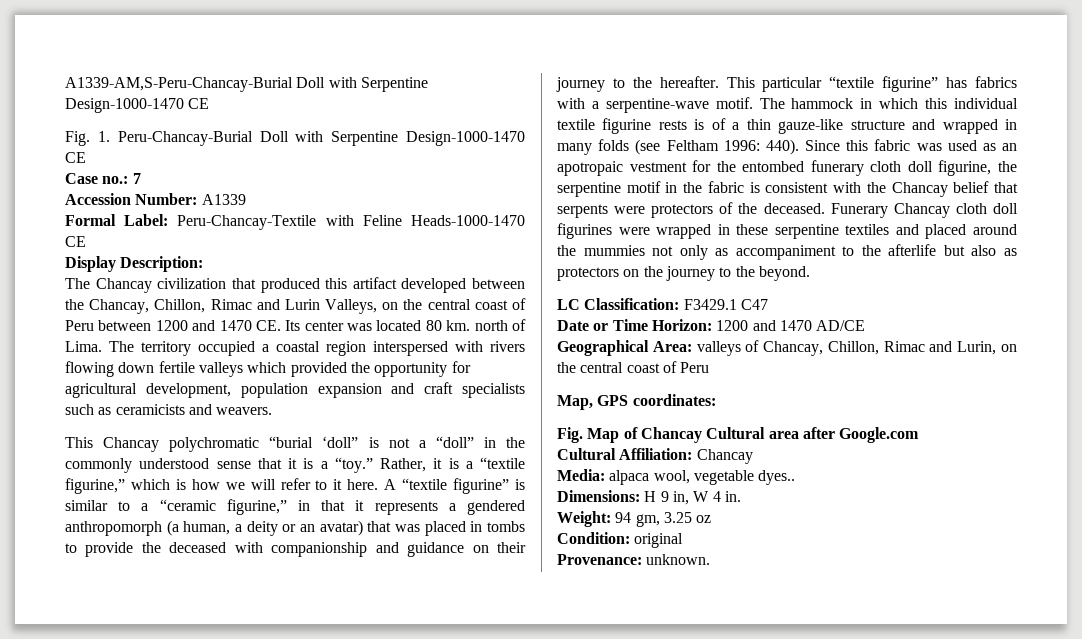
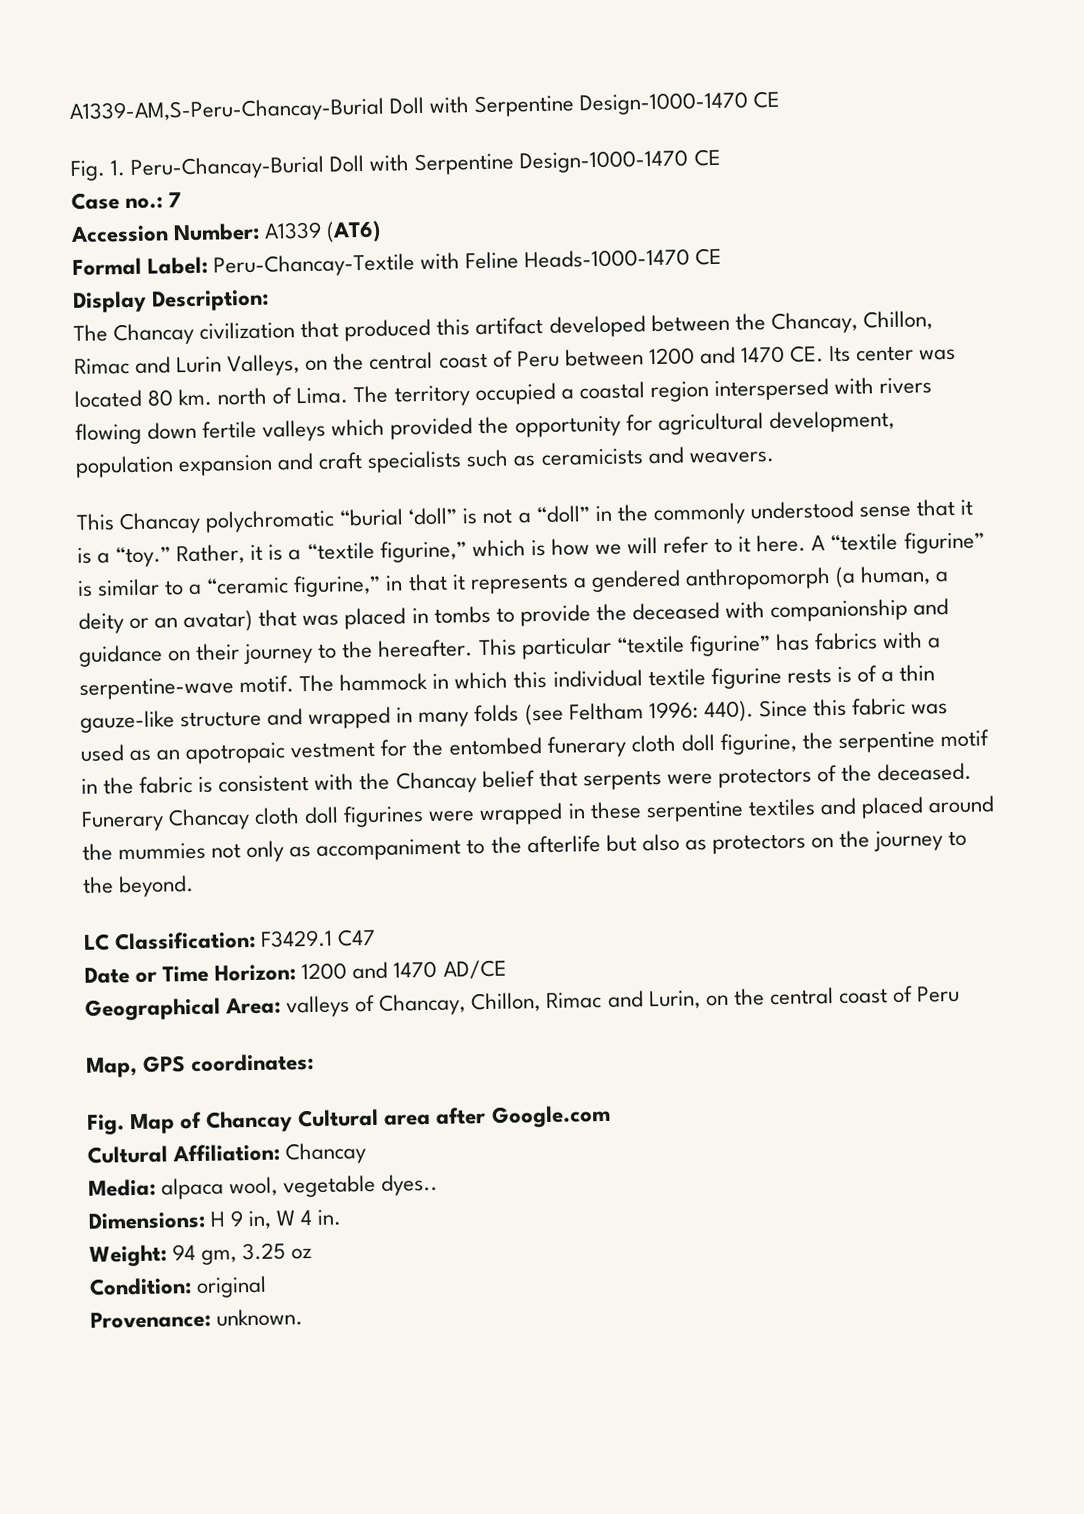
- Accession Number: A1339
+ Accession Number: A1339 (AT6)

